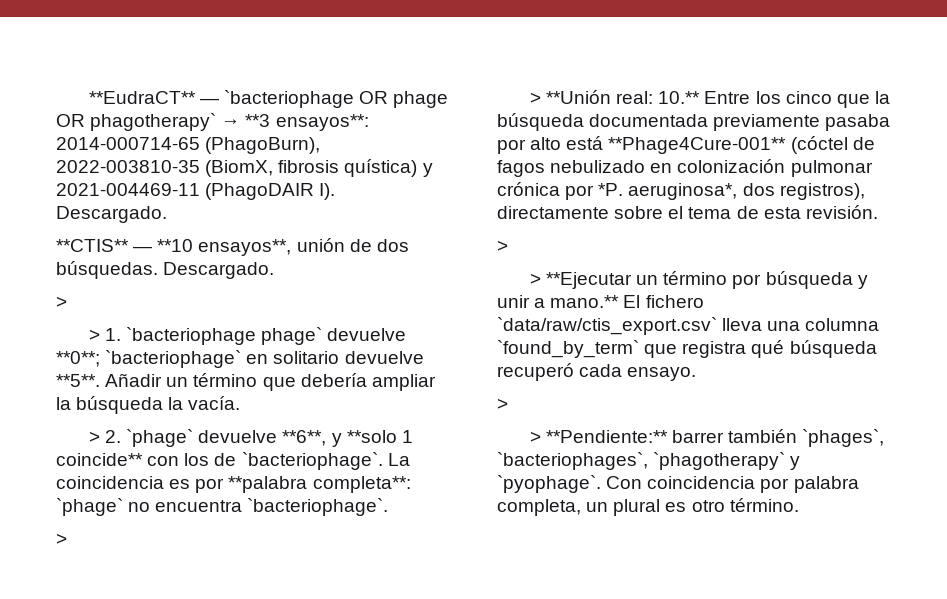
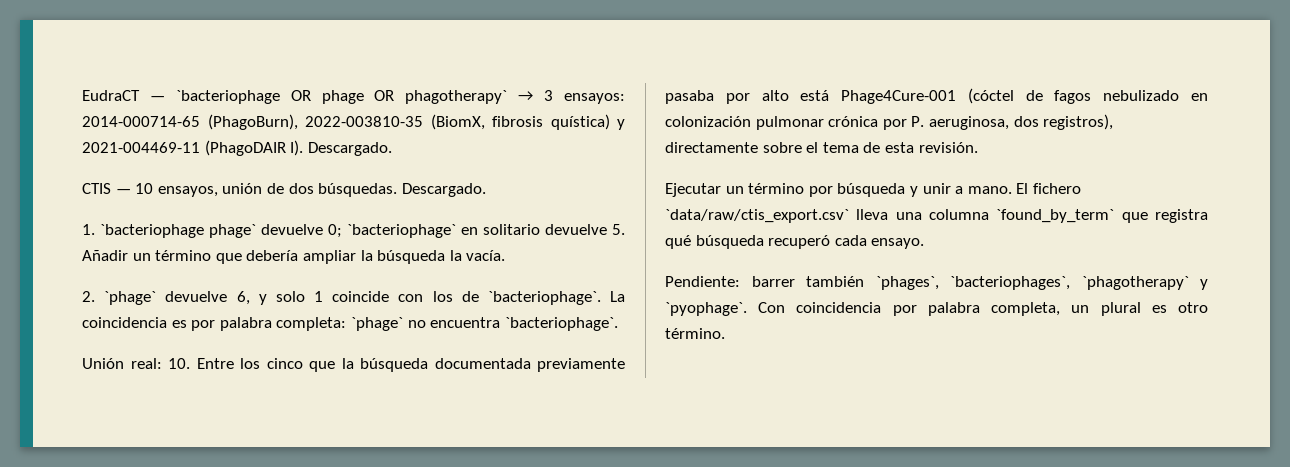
- **EudraCT** — `bacteriophage OR phage OR phagotherapy` → **3 ensayos**: 2014-000714-65 (PhagoBurn), 2022-003810-35 (BiomX, fibrosis quística) y 2021-004469-11 (PhagoDAIR I). Descargado.
+ EudraCT — `bacteriophage OR phage OR phagotherapy` → 3 ensayos: 2014-000714-65 (PhagoBurn), 2022-003810-35 (BiomX, fibrosis quística) y 2021-004469-11 (PhagoDAIR I). Descargado.
- **CTIS** — **10 ensayos**, unión de dos búsquedas. Descargado.
- >
- > 1. `bacteriophage phage` devuelve **0**; `bacteriophage` en solitario devuelve **5**. Añadir un término que debería ampliar la búsqueda la vacía.
+ CTIS — 10 ensayos, unión de dos búsquedas. Descargado.
+ 1. `bacteriophage phage` devuelve 0; `bacteriophage` en solitario devuelve 5. Añadir un término que debería ampliar la búsqueda la vacía.
- > 2. `phage` devuelve **6**, y **solo 1 coincide** con los de `bacteriophage`.
+ 2. `phage` devuelve 6, y solo 1 coincide con los de `bacteriophage`.
- La coincidencia es por **palabra completa**: `phage` no encuentra `bacteriophage`.
- >
- > **Unión real: 10.** Entre los cinco que la búsqueda documentada previamente pasaba por alto está **Phage4Cure-001** (cóctel de fagos nebulizado en colonización pulmonar crónica por *P. aeruginosa*, dos registros), directamente sobre el tema de esta revisión.
- >
- > **Ejecutar un término por búsqueda y unir a mano.** El fichero `data/raw/ctis_export.csv` lleva una columna `found_by_term` que registra qué búsqueda recuperó cada ensayo.
- >
- > **Pendiente:** barrer también `phages`, `bacteriophages`, `phagotherapy` y `pyophage`.
+ La coincidencia es por palabra completa: `phage` no encuentra `bacteriophage`.
+ Unión real: 10. Entre los cinco que la búsqueda documentada previamente pasaba por alto está Phage4Cure-001 (cóctel de fagos nebulizado en colonización pulmonar crónica por P. aeruginosa, dos registros), directamente sobre el tema de esta revisión.
+ Ejecutar un término por búsqueda y unir a mano. El fichero `data/raw/ctis_export.csv` lleva una columna `found_by_term` que registra qué búsqueda recuperó cada ensayo.
+ Pendiente: barrer también `phages`, `bacteriophages`, `phagotherapy` y `pyophage`.

